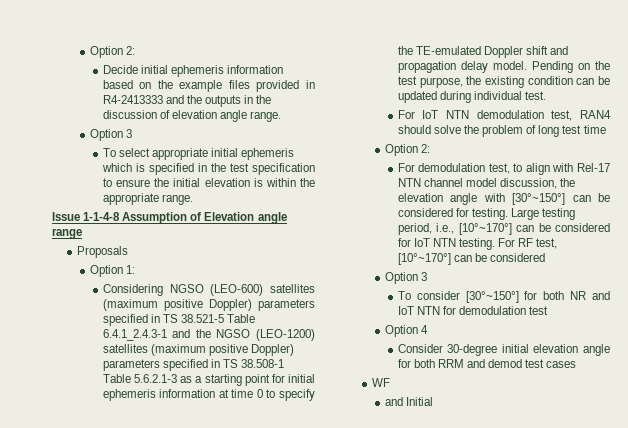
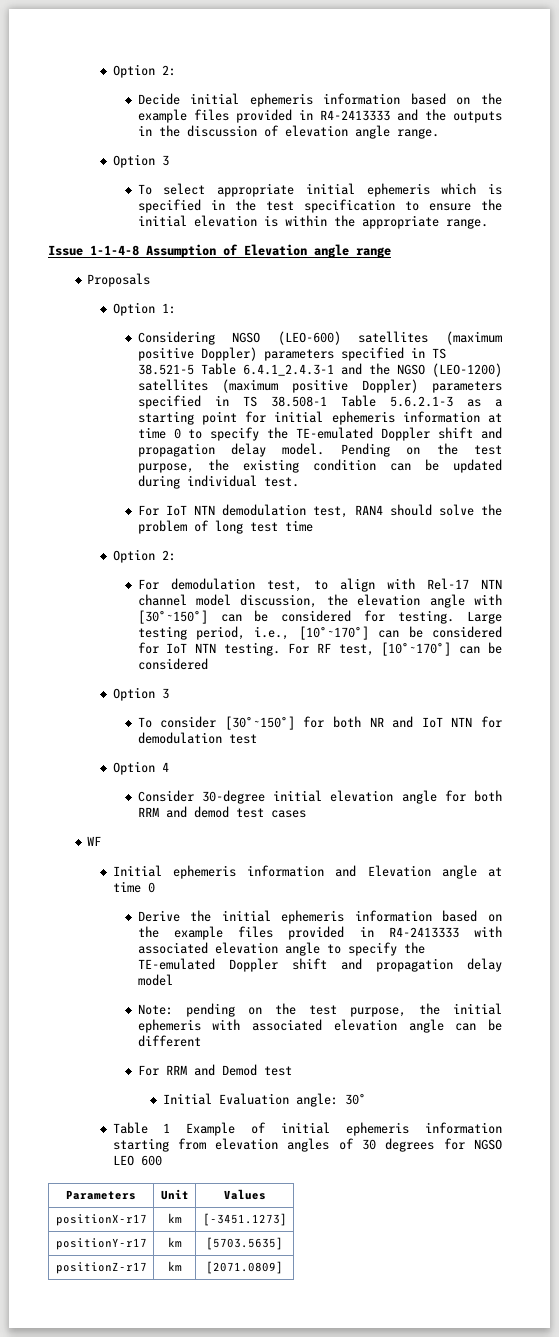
- and Initial
+ Initial ephemeris information and Elevation angle at time 0
+ Derive the initial ephemeris information based on the example files provided in R4-2413333 with associated elevation angle to specify the TE-emulated Doppler shift and propagation delay model
+ Note: pending on the test purpose, the initial ephemeris with associated elevation angle can be different
+ For RRM and Demod test
+ Initial Evaluation angle: 30°
+ Table 1 Example of initial ephemeris information starting from elevation angles of 30 degrees for NGSO LEO 600
+ Parameters | Unit | Values
+ positionX-r17 | km | [-3451.1273]
+ positionY-r17 | km | [5703.5635]
+ positionZ-r17 | km | [2071.0809]

